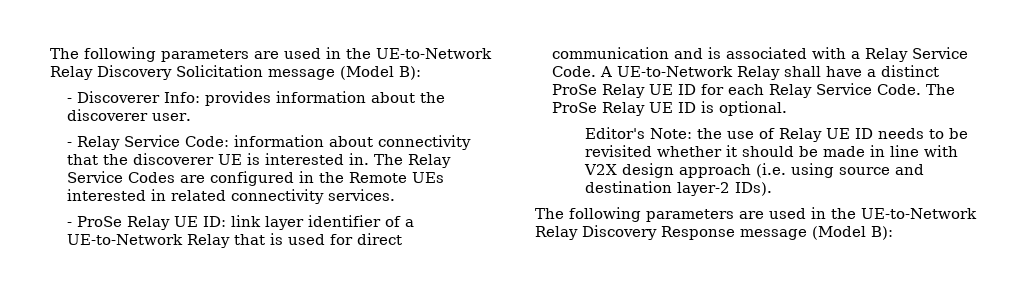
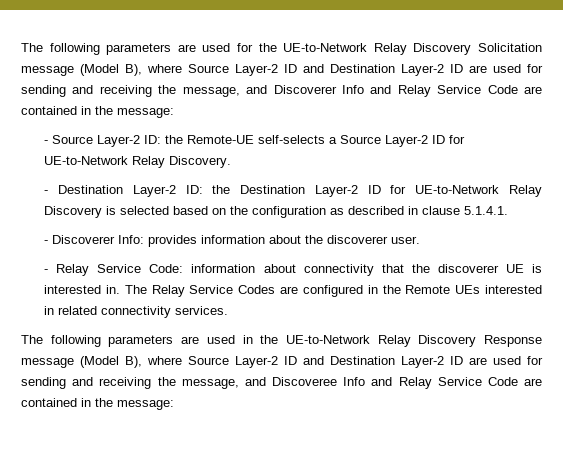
- The following parameters are used in the UE-to-Network Relay Discovery Solicitation message (Model B):
+ The following parameters are used for the UE-to-Network Relay Discovery Solicitation message (Model B), where Source Layer-2 ID and Destination Layer-2 ID are used for sending and receiving the message, and Discoverer Info and Relay Service Code are contained in the message:
+ - Source Layer-2 ID: the Remote-UE self-selects a Source Layer-2 ID for UE-to-Network Relay Discovery.
+ - Destination Layer-2 ID: the Destination Layer-2 ID for UE-to-Network Relay Discovery is selected based on the configuration as described in clause 5.1.4.1.
- - ProSe Relay UE ID: link layer identifier of a UE-to-Network Relay that is used for direct communication and is associated with a Relay Service Code. A UE-to-Network Relay shall have a distinct ProSe Relay UE ID for each Relay Service Code. The ProSe Relay UE ID is optional.
- Editor's Note: the use of Relay UE ID needs to be revisited whether it should be made in line with V2X design approach (i.e. using source and destination layer-2 IDs).
- The following parameters are used in the UE-to-Network Relay Discovery Response message (Model B):
+ The following parameters are used in the UE-to-Network Relay Discovery Response message (Model B), where Source Layer-2 ID and Destination Layer-2 ID are used for sending and receiving the message, and Discoveree Info and Relay Service Code are contained in the message:

